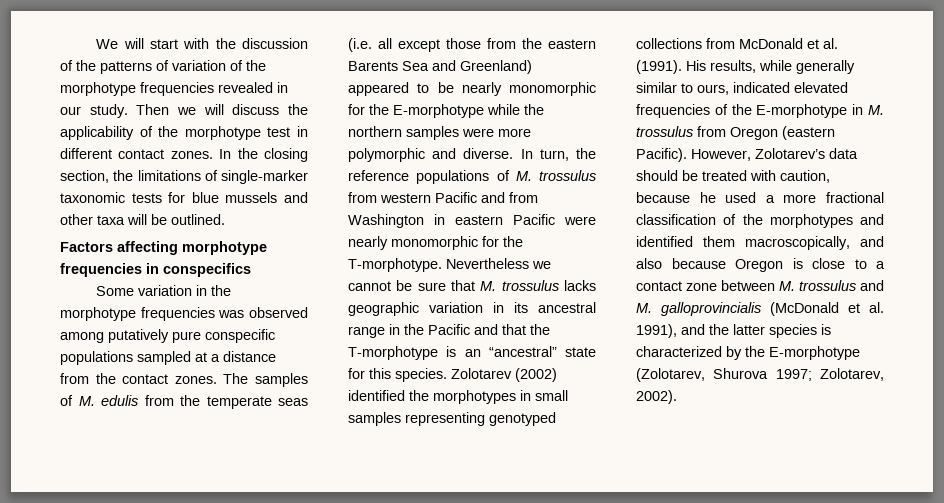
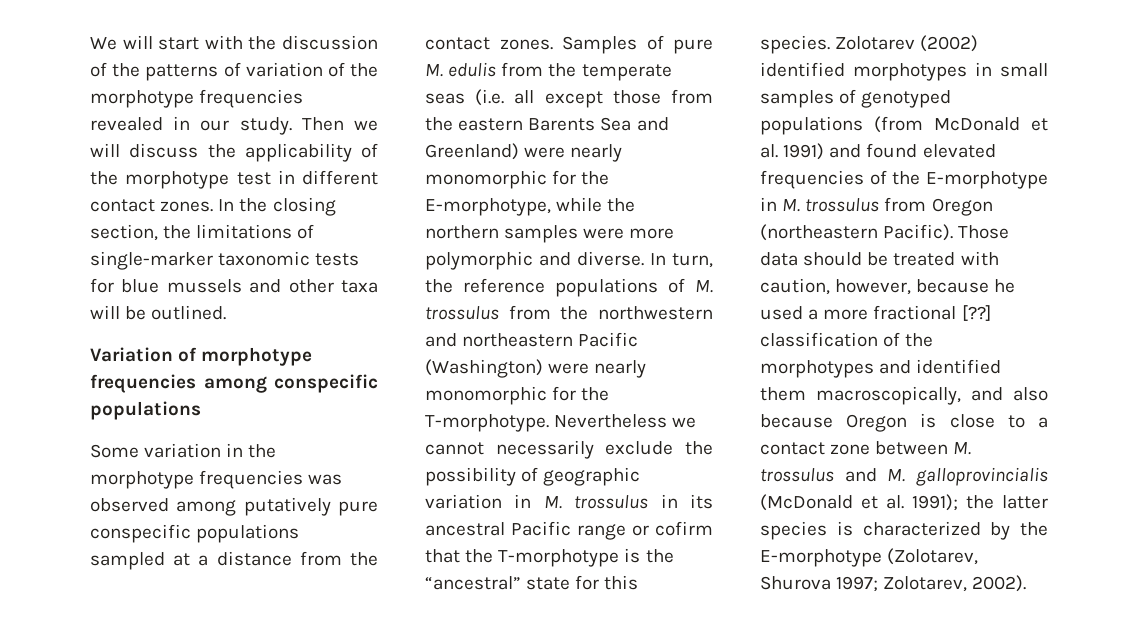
- Factors affecting morphotype frequencies in conspecifics
+ Variation of morphotype frequencies among conspecific populations
- The samples of M. edulis from the temperate seas (i.e. all except those from the eastern Barents Sea and Greenland) appeared to be nearly monomorphic for the E-morphotype while the northern samples were more polymorphic and diverse.
+ Samples of pure M. edulis from the temperate seas (i.e. all except those from the eastern Barents Sea and Greenland) were nearly monomorphic for the E-morphotype, while the northern samples were more polymorphic and diverse.
- In turn, the reference populations of M. trossulus from western Pacific and from Washington in eastern Pacific were nearly monomorphic for the T-morphotype.
+ In turn, the reference populations of M. trossulus from the northwestern and northeastern Pacific (Washington) were nearly monomorphic for the T-morphotype.
- Nevertheless we cannot be sure that M. trossulus lacks geographic variation in its ancestral range in the Pacific and that the T-morphotype is an “ancestral” state for this species.
+ Nevertheless we cannot necessarily exclude the possibility of geographic variation in M. trossulus in its ancestral Pacific range or cofirm that the T-morphotype is the “ancestral” state for this species.
- Zolotarev (2002) identified the morphotypes in small samples representing genotyped collections from McDonald et al. (1991). His results, while generally similar to ours, indicated elevated frequencies of the E-morphotype in M. trossulus from Oregon (eastern Pacific). However, Zolotarev’s data should be treated with caution, because he used a more fractional classification of the morphotypes and identified them macroscopically, and also because Oregon is close to a contact zone between M. trossulus and M. galloprovincialis (McDonald et al. 1991), and the latter species is characterized by the E-morphotype (Zolotarev, Shurova 1997;
+ Zolotarev (2002) identified morphotypes in small samples of genotyped populations (from McDonald et al. 1991) and found elevated frequencies of the E-morphotype in M. trossulus from Oregon (northeastern Pacific). Those data should be treated with caution, however, because he used a more fractional [??] classification of the morphotypes and identified them macroscopically, and also because Oregon is close to a contact zone between M. trossulus and M. galloprovincialis (McDonald et al. 1991); the latter species is characterized by the E-morphotype (Zolotarev, Shurova 1997;

